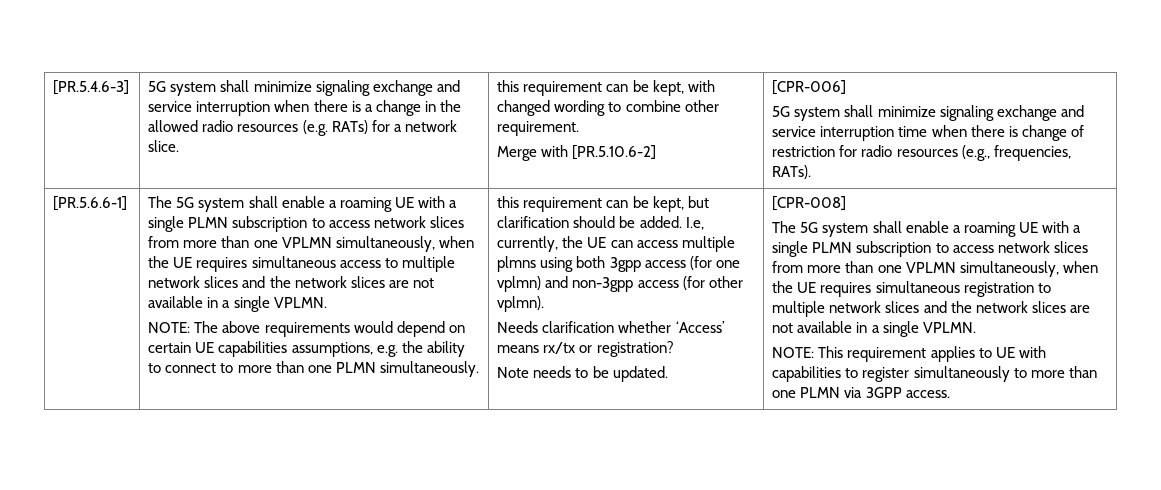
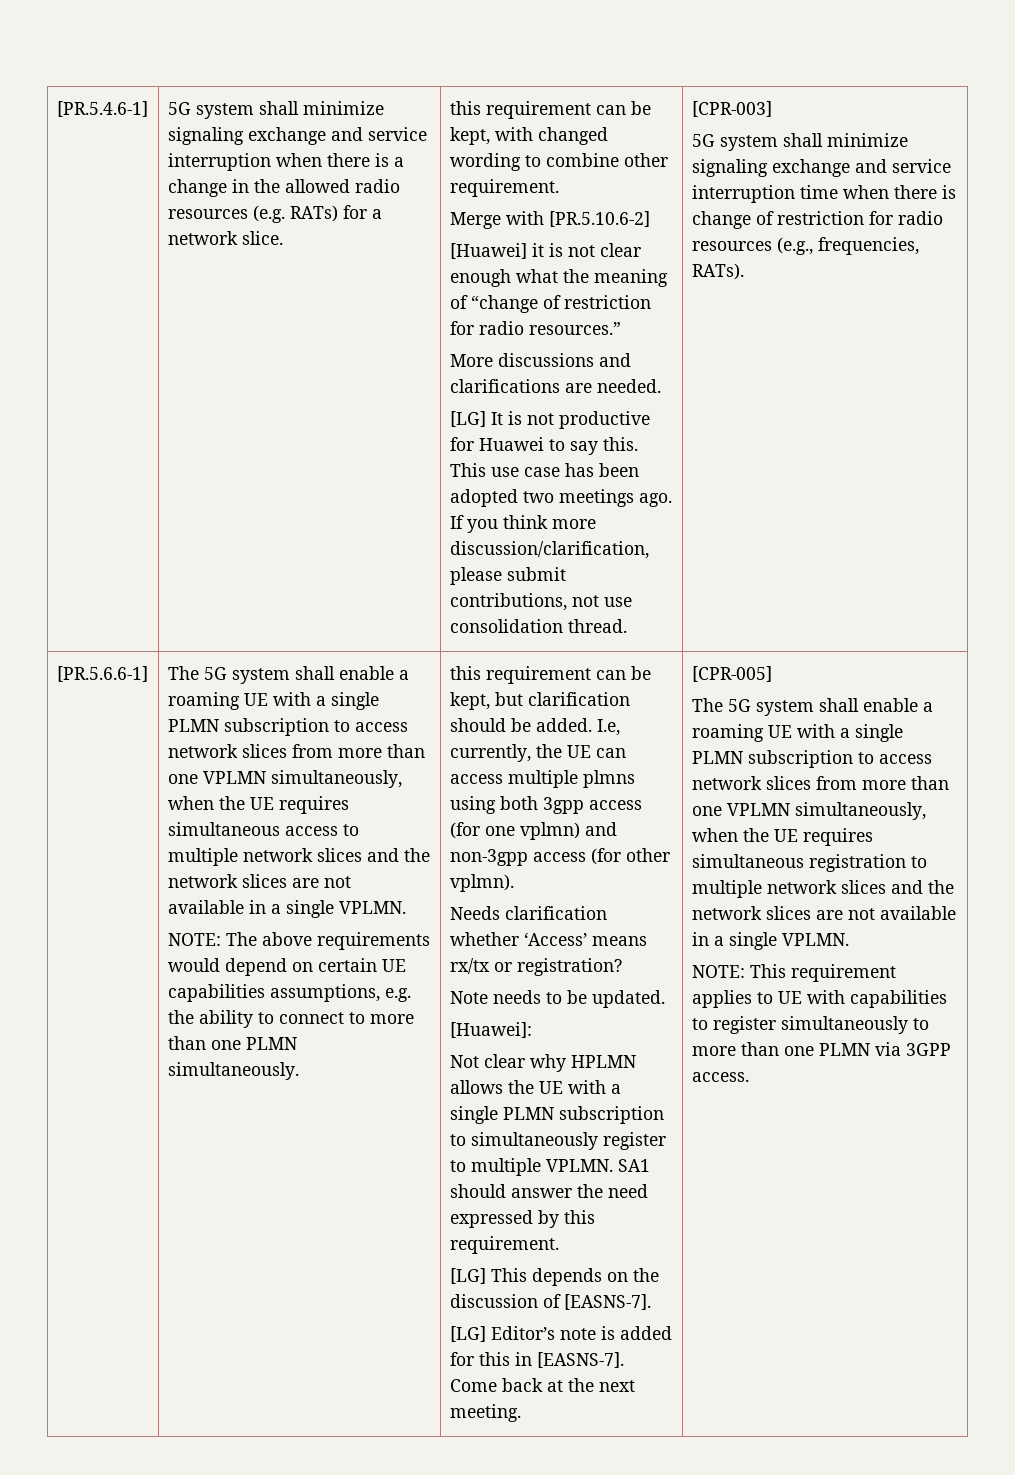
- [PR.5.4.6-3]
+ [PR.5.4.6-1]
- [CPR-006]
+ [Huawei] it is not clear enough what the meaning of “change of restriction for radio resources.”
+ More discussions and clarifications are needed.
+ [LG] It is not productive for Huawei to say this. This use case has been adopted two meetings ago. If you think more discussion/clarification, please submit contributions, not use consolidation thread. | [CPR-003]
- [CPR-008]
+ [Huawei]:
+ Not clear why HPLMN allows the UE with a single PLMN subscription to simultaneously register to multiple VPLMN. SA1 should answer the need expressed by this requirement.
+ [LG] This depends on the discussion of [EASNS-7].
+ [LG] Editor’s note is added for this in [EASNS-7]. Come back at the next meeting. | [CPR-005]

